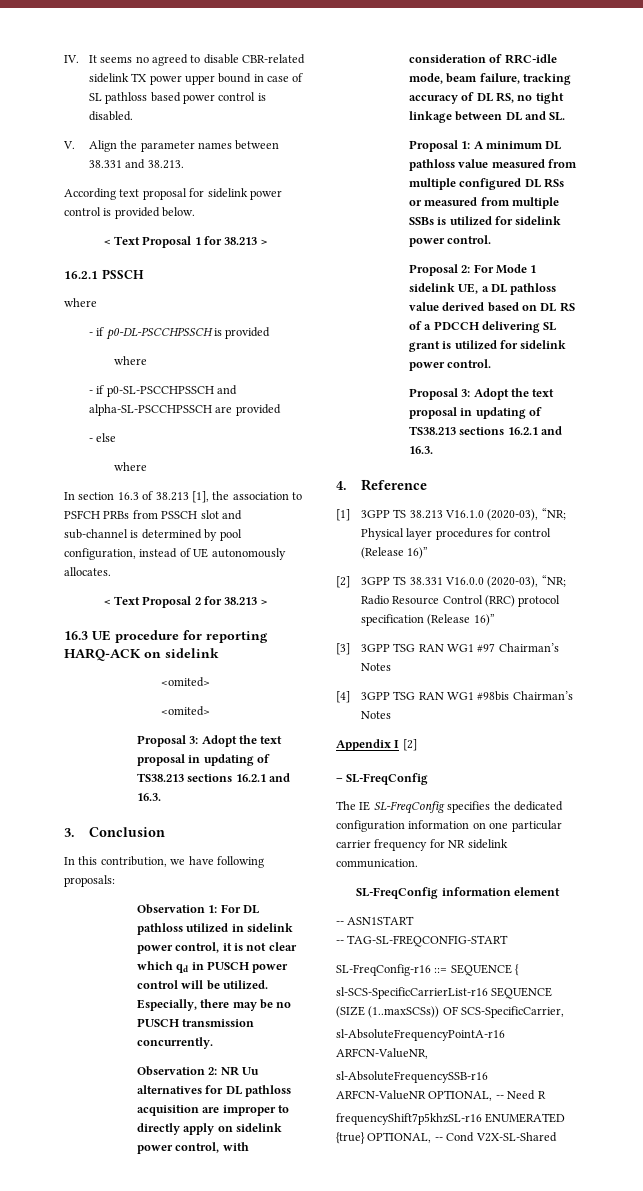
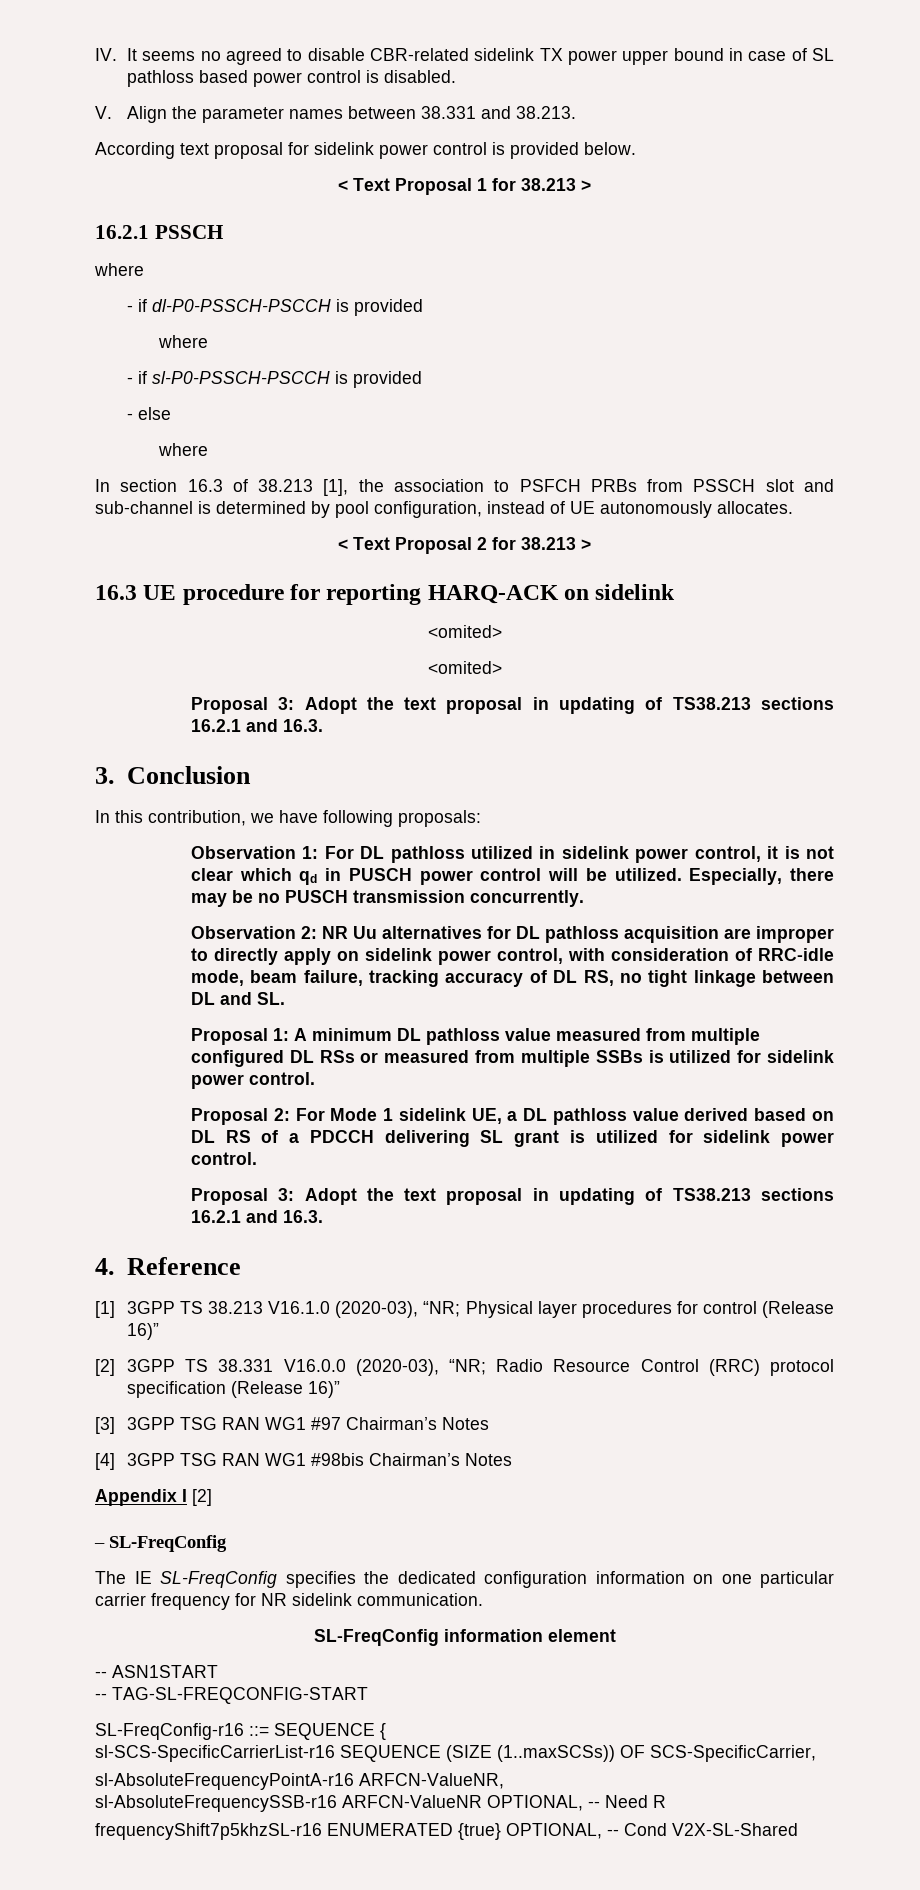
- - if p0-DL-PSCCHPSSCH is provided
+ - if dl-P0-PSSCH-PSCCH is provided
- - if p0-SL-PSCCHPSSCH and alpha-SL-PSCCHPSSCH are provided
+ - if sl-P0-PSSCH-PSCCH is provided

